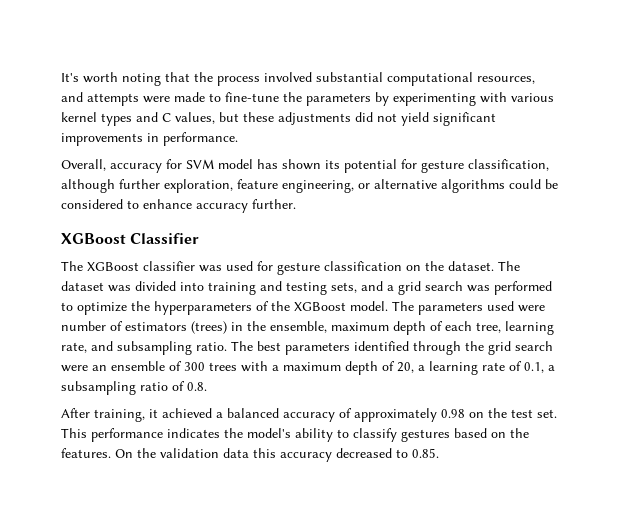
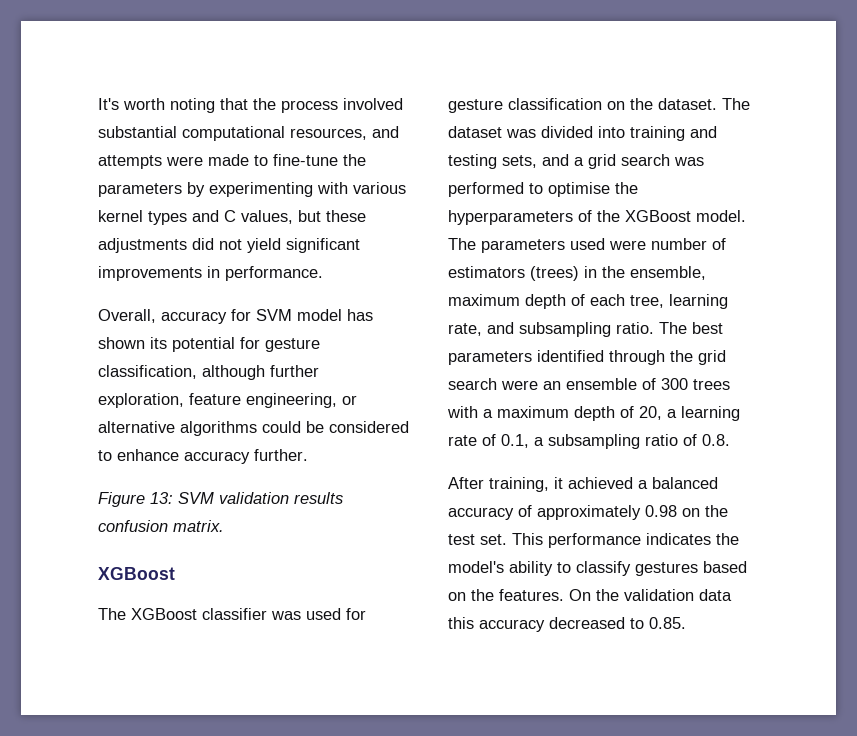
- XGBoost Classifier
+ Figure 13: SVM validation results confusion matrix.
+ XGBoost
- The dataset was divided into training and testing sets, and a grid search was performed to optimize the hyperparameters of the XGBoost model.
+ The dataset was divided into training and testing sets, and a grid search was performed to optimise the hyperparameters of the XGBoost model.

